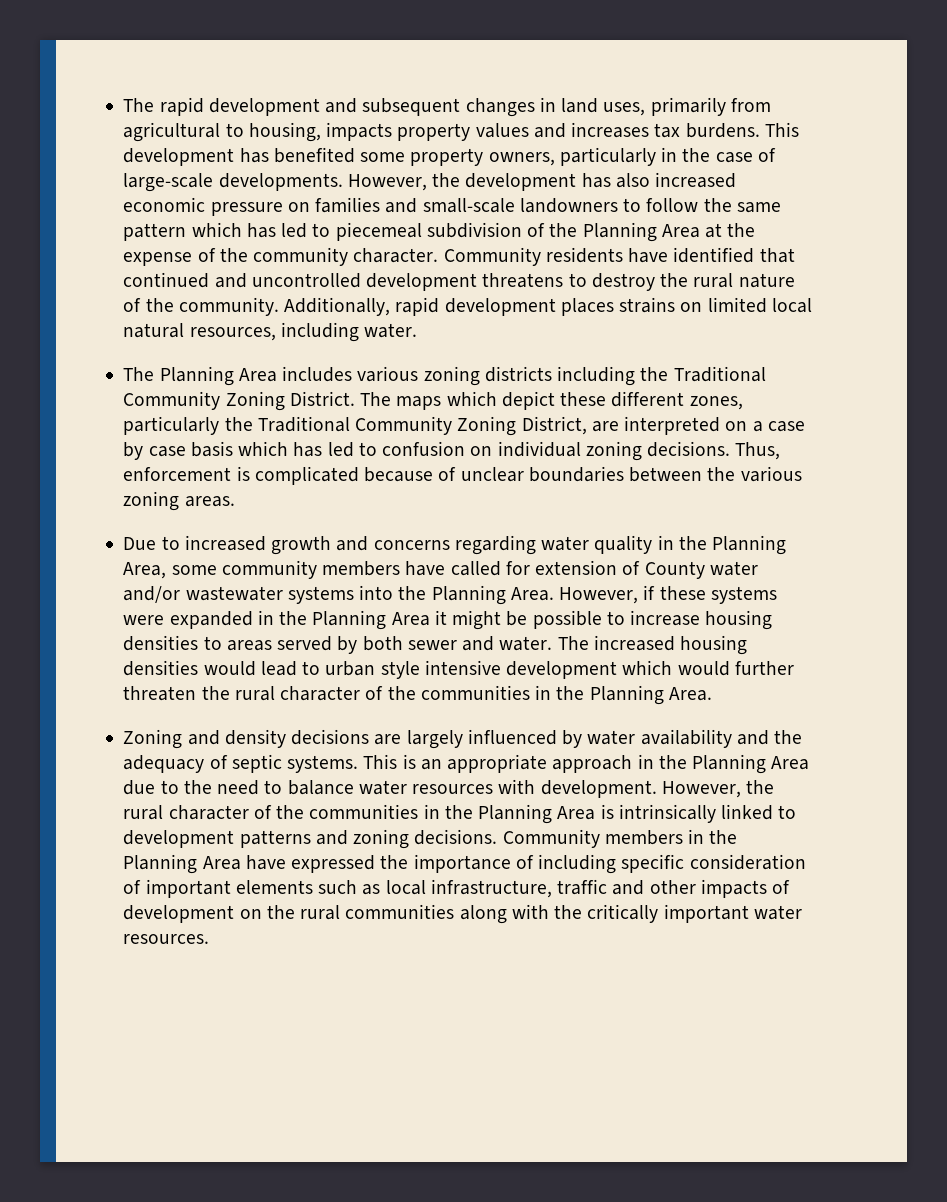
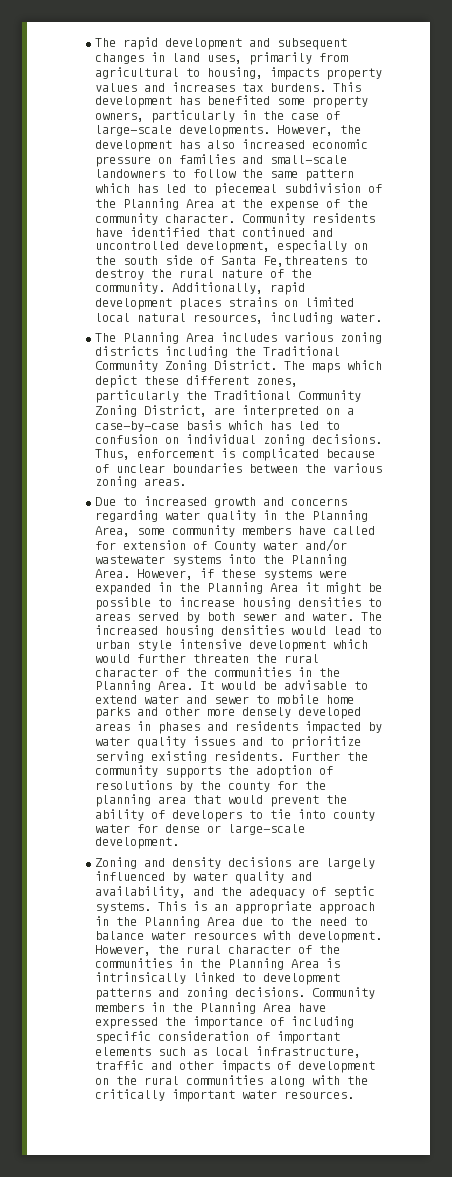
- Community residents have identified that continued and uncontrolled development threatens to destroy the rural nature of the community.
+ Community residents have identified that continued and uncontrolled development, especially on the south side of Santa Fe,threatens to destroy the rural nature of the community.
- The maps which depict these different zones, particularly the Traditional Community Zoning District, are interpreted on a case by case basis which has led to confusion on individual zoning decisions.
+ The maps which depict these different zones, particularly the Traditional Community Zoning District, are interpreted on a case-by-case basis which has led to confusion on individual zoning decisions.
+ It would be advisable to extend water and sewer to mobile home parks and other more densely developed areas in phases and residents impacted by water quality issues and to prioritize serving existing residents. Further the community supports the adoption of resolutions by the county for the planning area that would prevent the ability of developers to tie into county water for dense or large-scale development.
- Zoning and density decisions are largely influenced by water availability and the adequacy of septic systems.
+ Zoning and density decisions are largely influenced by water quality and availability, and the adequacy of septic systems.

